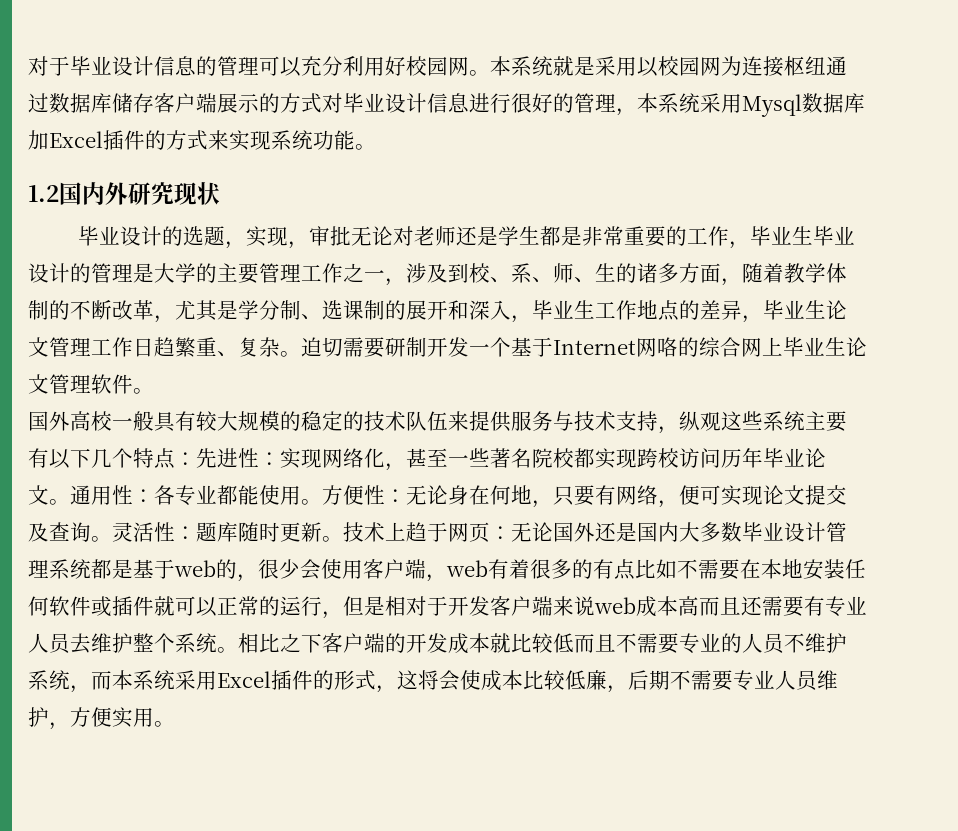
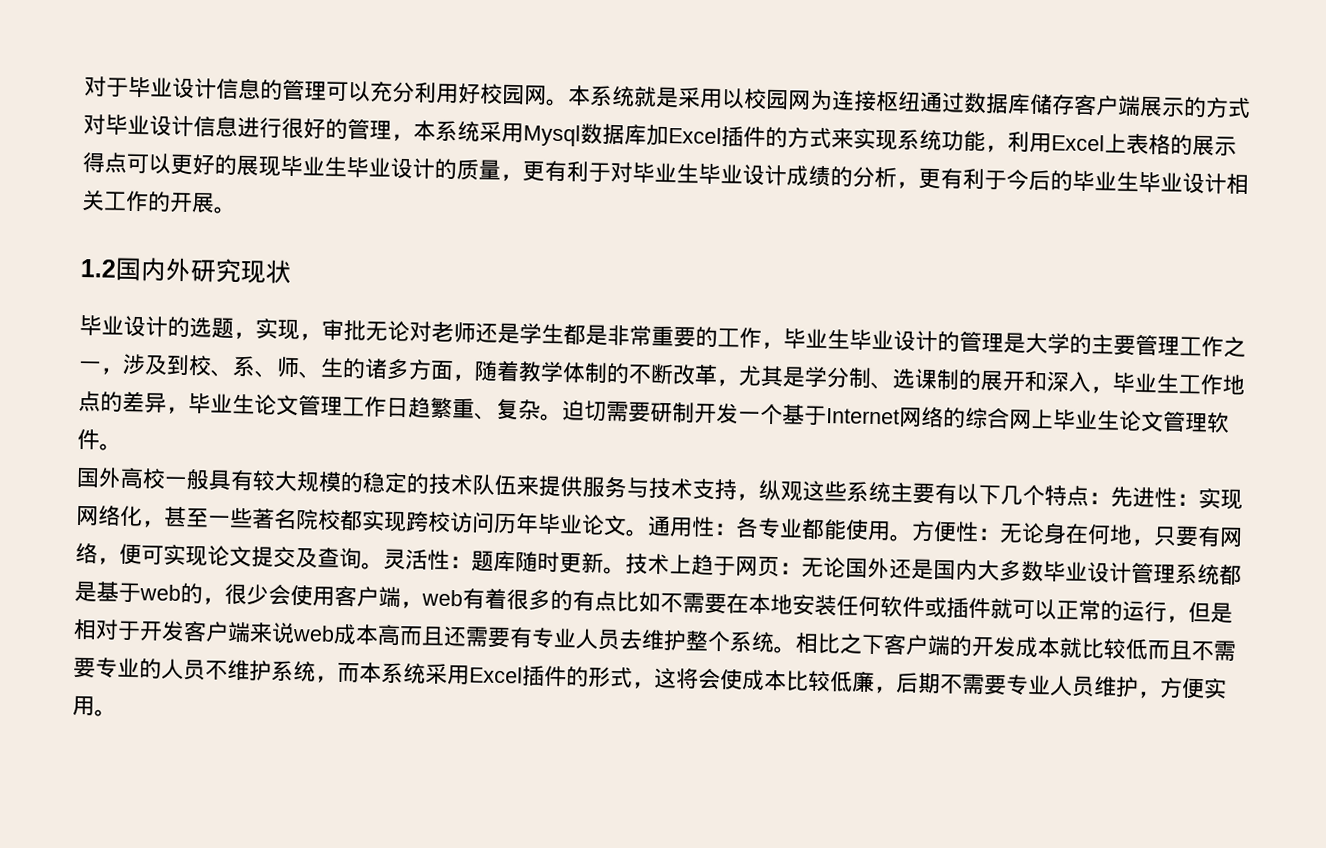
- 本系统就是采用以校园网为连接枢纽通过数据库储存客户端展示的方式对毕业设计信息进行很好的管理，本系统采用Mysql数据库加Excel插件的方式来实现系统功能。
+ 本系统就是采用以校园网为连接枢纽通过数据库储存客户端展示的方式对毕业设计信息进行很好的管理，本系统采用Mysql数据库加Excel插件的方式来实现系统功能，利用Excel上表格的展示得点可以更好的展现毕业生毕业设计的质量，更有利于对毕业生毕业设计成绩的分析，更有利于今后的毕业生毕业设计相关工作的开展。
- 迫切需要研制开发一个基于Internet网咯的综合网上毕业生论文管理软件。
+ 迫切需要研制开发一个基于Internet网络的综合网上毕业生论文管理软件。

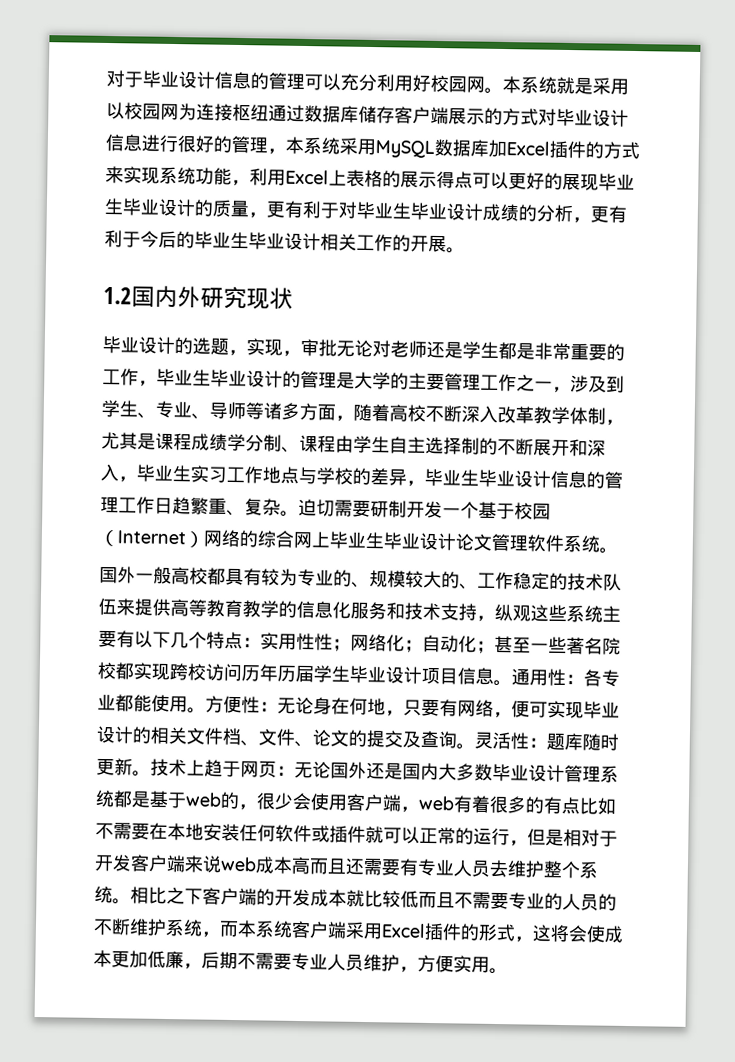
- 本系统就是采用以校园网为连接枢纽通过数据库储存客户端展示的方式对毕业设计信息进行很好的管理，本系统采用Mysql数据库加Excel插件的方式来实现系统功能，利用Excel上表格的展示得点可以更好的展现毕业生毕业设计的质量，更有利于对毕业生毕业设计成绩的分析，更有利于今后的毕业生毕业设计相关工作的开展。
+ 本系统就是采用以校园网为连接枢纽通过数据库储存客户端展示的方式对毕业设计信息进行很好的管理，本系统采用MySQL数据库加Excel插件的方式来实现系统功能，利用Excel上表格的展示得点可以更好的展现毕业生毕业设计的质量，更有利于对毕业生毕业设计成绩的分析，更有利于今后的毕业生毕业设计相关工作的开展。
- 毕业设计的选题，实现，审批无论对老师还是学生都是非常重要的工作，毕业生毕业设计的管理是大学的主要管理工作之一，涉及到校、系、师、生的诸多方面，随着教学体制的不断改革，尤其是学分制、选课制的展开和深入，毕业生工作地点的差异，毕业生论文管理工作日趋繁重、复杂。
+ 毕业设计的选题，实现，审批无论对老师还是学生都是非常重要的工作，毕业生毕业设计的管理是大学的主要管理工作之一，涉及到学生、专业、导师等诸多方面，随着高校不断深入改革教学体制，尤其是课程成绩学分制、课程由学生自主选择制的不断展开和深入，毕业生实习工作地点与学校的差异，毕业生毕业设计信息的管理工作日趋繁重、复杂。
- 迫切需要研制开发一个基于Internet网络的综合网上毕业生论文管理软件。
+ 迫切需要研制开发一个基于校园（Internet）网络的综合网上毕业生毕业设计论文管理软件系统。
- 国外高校一般具有较大规模的稳定的技术队伍来提供服务与技术支持，纵观这些系统主要有以下几个特点：先进性：实现网络化，甚至一些著名院校都实现跨校访问历年毕业论文。
+ 国外一般高校都具有较为专业的、规模较大的、工作稳定的技术队伍来提供高等教育教学的信息化服务和技术支持，纵观这些系统主要有以下几个特点：实用性性；网络化；自动化；甚至一些著名院校都实现跨校访问历年历届学生毕业设计项目信息。
- 方便性：无论身在何地，只要有网络，便可实现论文提交及查询。
+ 方便性：无论身在何地，只要有网络，便可实现毕业设计的相关文件档、文件、论文的提交及查询。
- 相比之下客户端的开发成本就比较低而且不需要专业的人员不维护系统，而本系统采用Excel插件的形式，这将会使成本比较低廉，后期不需要专业人员维护，方便实用。
+ 相比之下客户端的开发成本就比较低而且不需要专业的人员的不断维护系统，而本系统客户端采用Excel插件的形式，这将会使成本更加低廉，后期不需要专业人员维护，方便实用。

